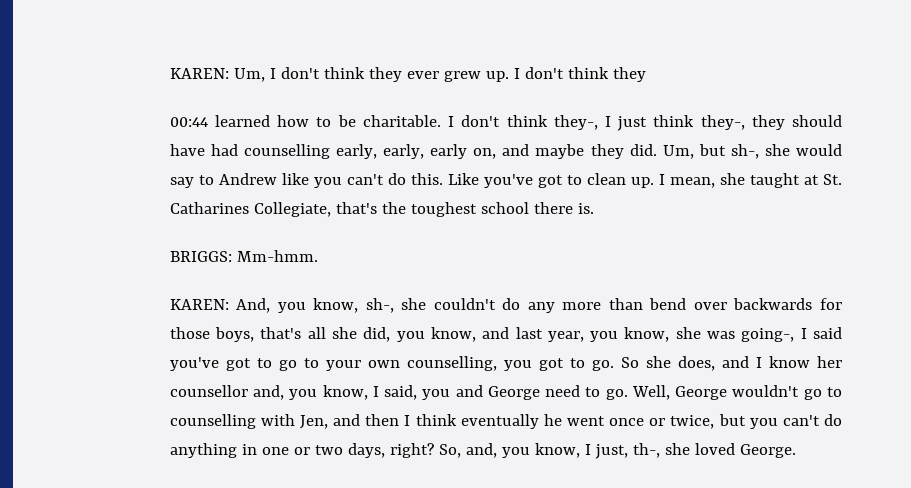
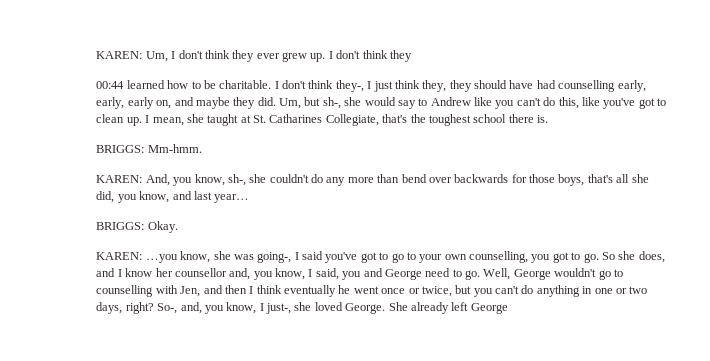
- I don't think they-, I just think they-, they should have had counselling early, early, early on, and maybe they did.
+ I don't think they-, I just think they, they should have had counselling early, early, early on, and maybe they did.
- Um, but sh-, she would say to Andrew like you can't do this. Like you've got to clean up.
+ Um, but sh-, she would say to Andrew like you can't do this, like you've got to clean up.
- KAREN: And, you know, sh-, she couldn't do any more than bend over backwards for those boys, that's all she did, you know, and last year, you know, she was going-, I said you've got to go to your own counselling, you got to go.
+ KAREN: And, you know, sh-, she couldn't do any more than bend over backwards for those boys, that's all she did, you know, and last year…
+ BRIGGS: Okay.
+ KAREN: …you know, she was going-, I said you've got to go to your own counselling, you got to go.
- So, and, you know, I just, th-, she loved George.
+ So-, and, you know, I just-, she loved George.
+ She already left George

